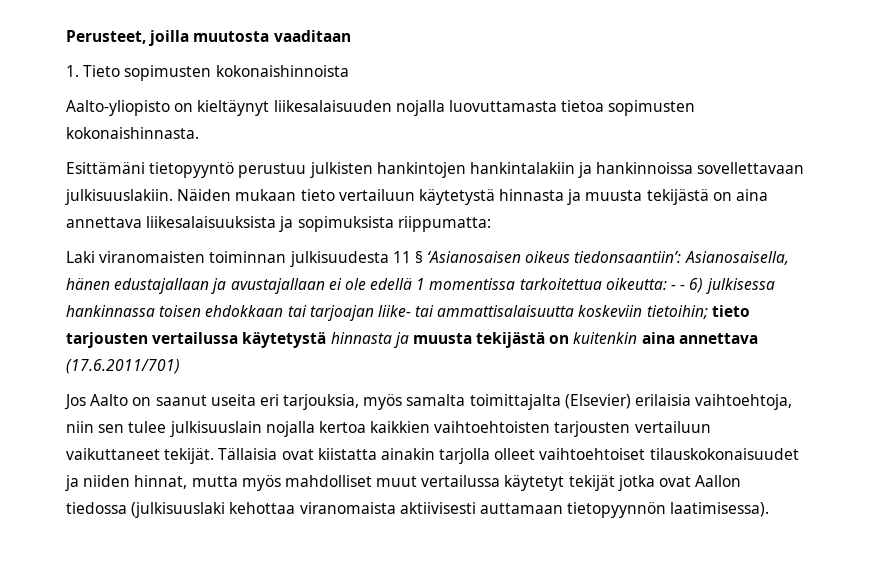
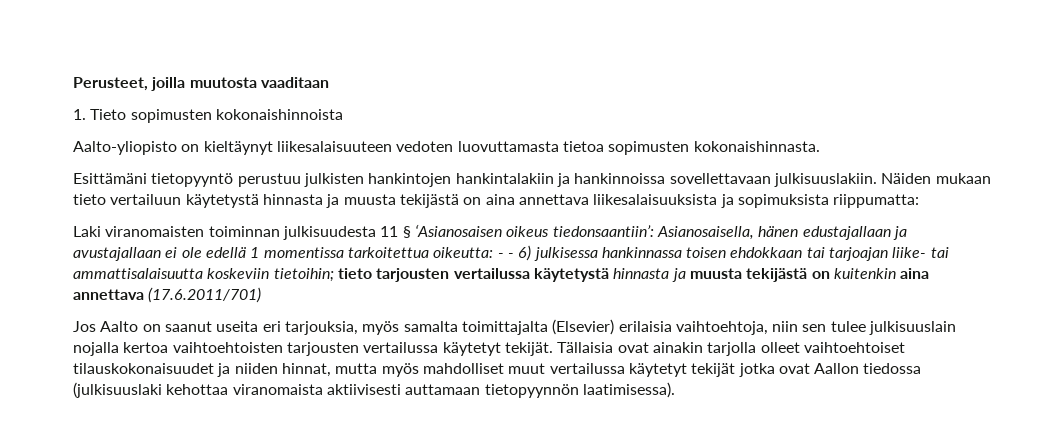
- Aalto-yliopisto on kieltäynyt liikesalaisuuden nojalla luovuttamasta tietoa sopimusten kokonaishinnasta.
+ Aalto-yliopisto on kieltäynyt liikesalaisuuteen vedoten luovuttamasta tietoa sopimusten kokonaishinnasta.
- Jos Aalto on saanut useita eri tarjouksia, myös samalta toimittajalta (Elsevier) erilaisia vaihtoehtoja, niin sen tulee julkisuuslain nojalla kertoa kaikkien vaihtoehtoisten tarjousten vertailuun vaikuttaneet tekijät.
+ Jos Aalto on saanut useita eri tarjouksia, myös samalta toimittajalta (Elsevier) erilaisia vaihtoehtoja, niin sen tulee julkisuuslain nojalla kertoa vaihtoehtoisten tarjousten vertailussa käytetyt tekijät.
- Tällaisia ovat kiistatta ainakin tarjolla olleet vaihtoehtoiset tilauskokonaisuudet ja niiden hinnat, mutta myös mahdolliset muut vertailussa käytetyt tekijät jotka ovat Aallon tiedossa (julkisuuslaki kehottaa viranomaista aktiivisesti auttamaan tietopyynnön laatimisessa).
+ Tällaisia ovat ainakin tarjolla olleet vaihtoehtoiset tilauskokonaisuudet ja niiden hinnat, mutta myös mahdolliset muut vertailussa käytetyt tekijät jotka ovat Aallon tiedossa (julkisuuslaki kehottaa viranomaista aktiivisesti auttamaan tietopyynnön laatimisessa).

